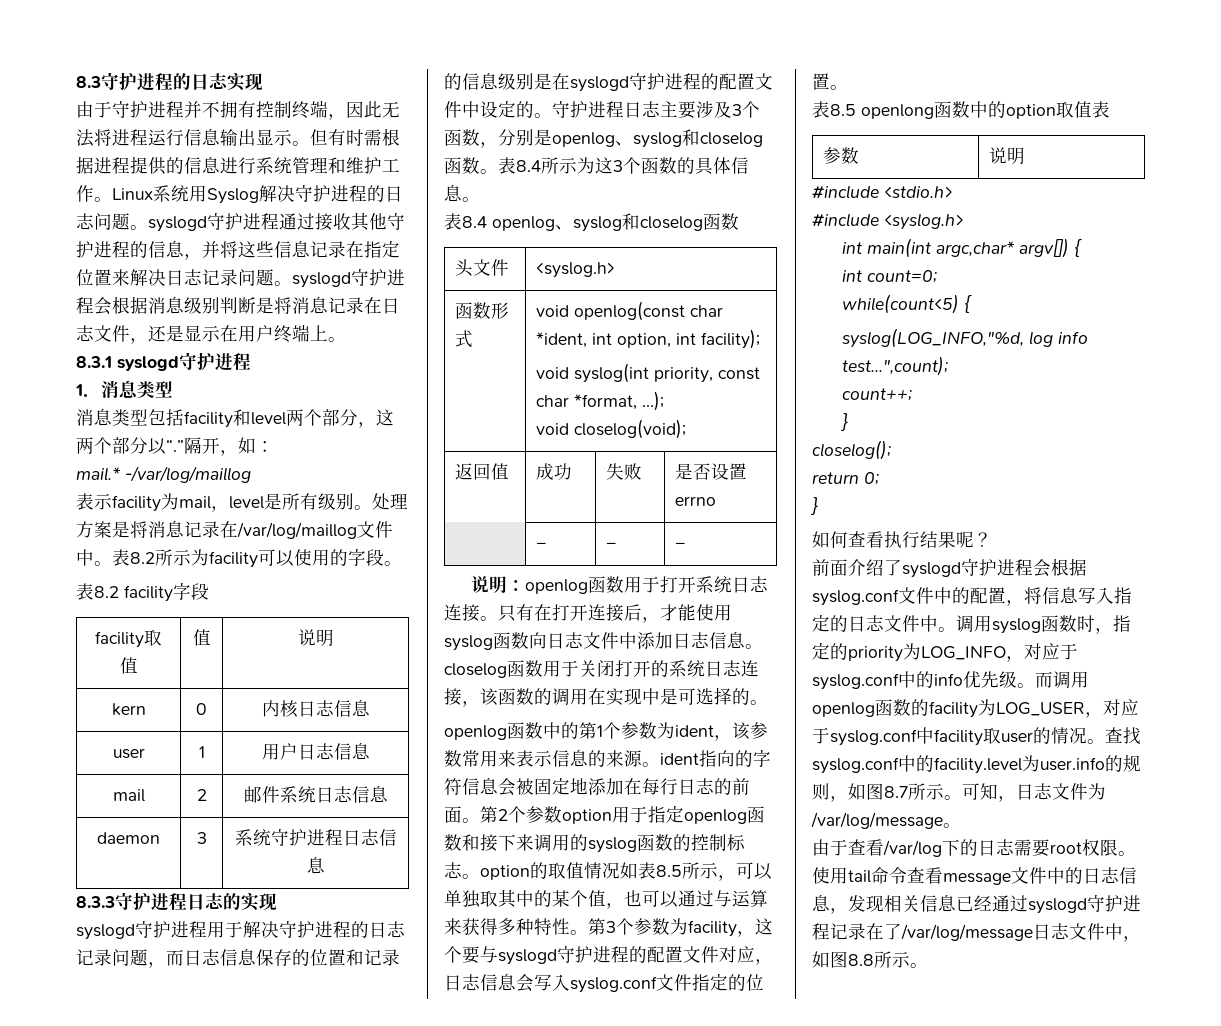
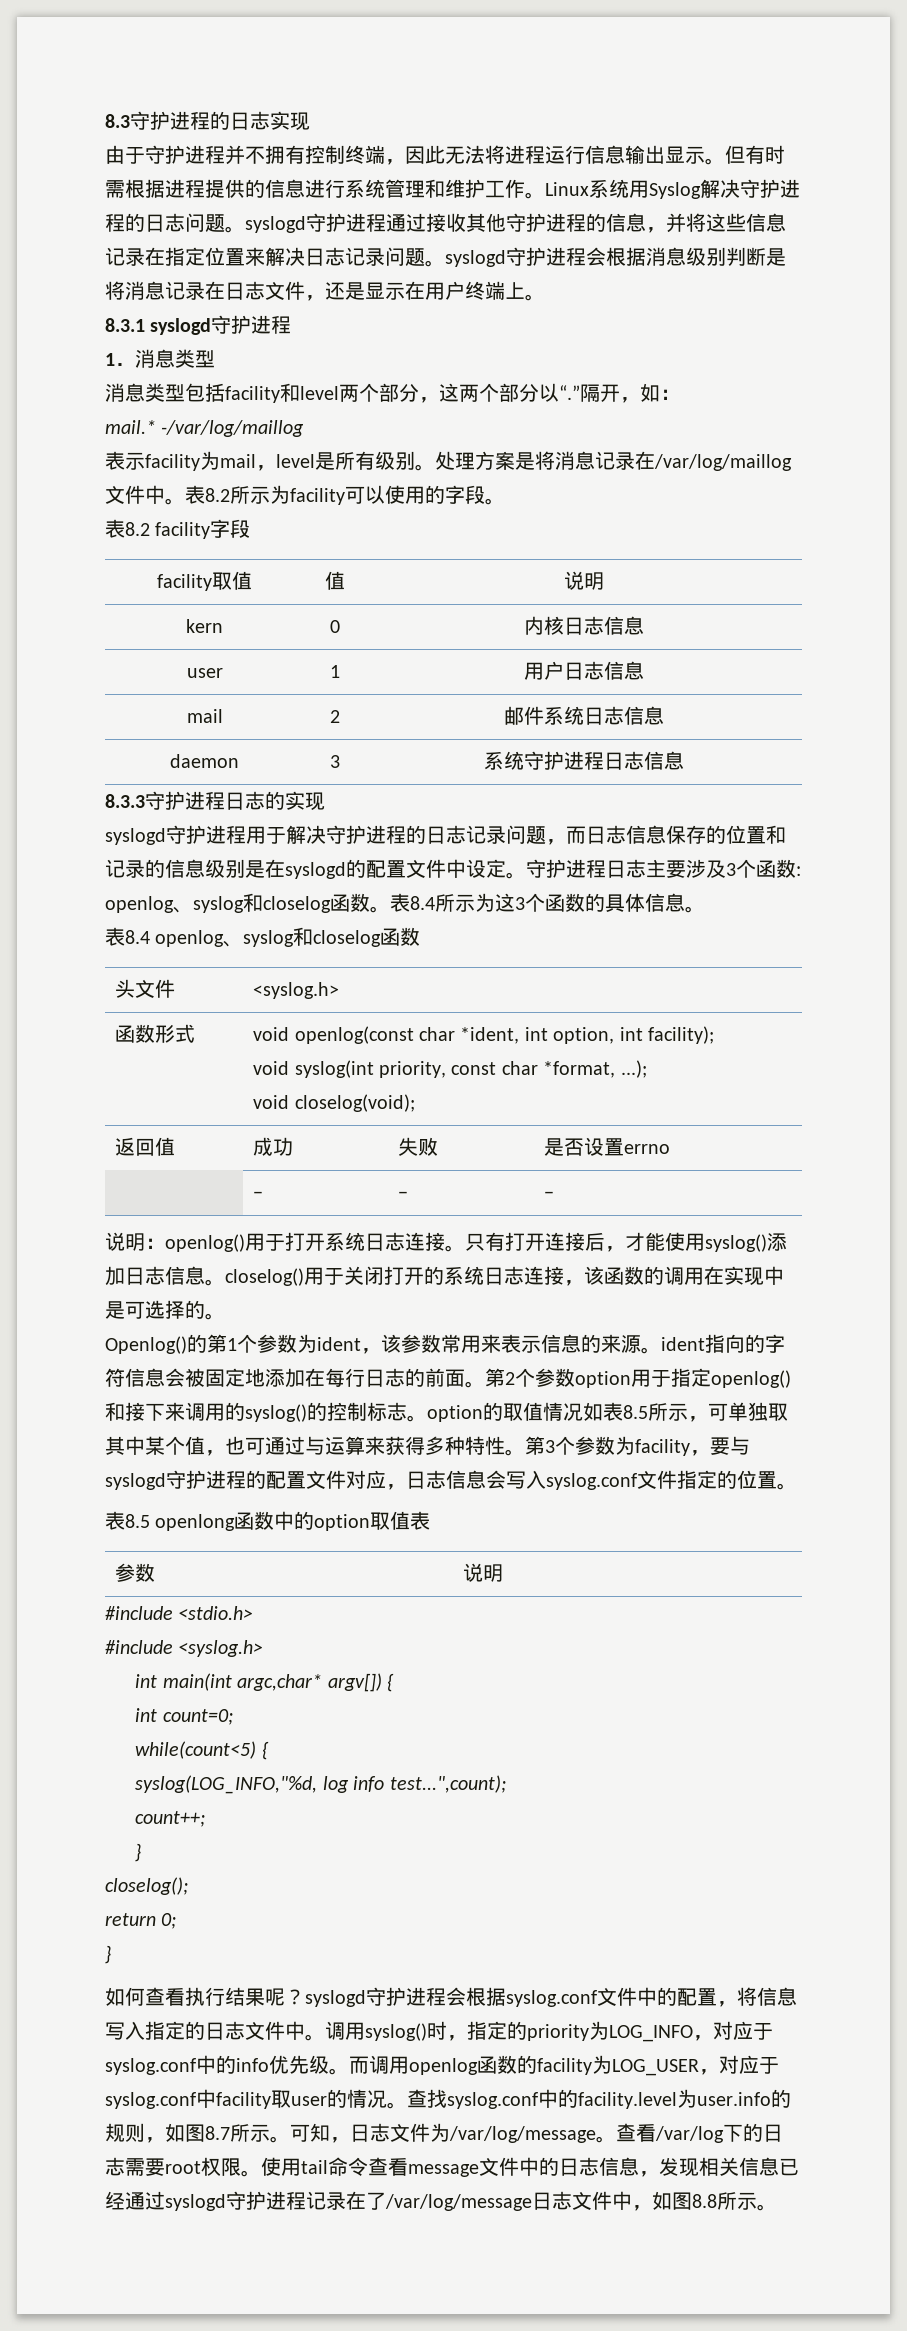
- syslogd守护进程用于解决守护进程的日志记录问题，而日志信息保存的位置和记录的信息级别是在syslogd守护进程的配置文件中设定的。
+ syslogd守护进程用于解决守护进程的日志记录问题，而日志信息保存的位置和记录的信息级别是在syslogd的配置文件中设定。
- 守护进程日志主要涉及3个函数，分别是openlog、syslog和closelog函数。
+ 守护进程日志主要涉及3个函数: openlog、syslog和closelog函数。
- 说明：openlog函数用于打开系统日志连接。
+ 说明：openlog()用于打开系统日志连接。
- 只有在打开连接后，才能使用syslog函数向日志文件中添加日志信息。closelog函数用于关闭打开的系统日志连接，该函数的调用在实现中是可选择的。
+ 只有打开连接后，才能使用syslog()添加日志信息。closelog()用于关闭打开的系统日志连接，该函数的调用在实现中是可选择的。
- openlog函数中的第1个参数为ident，该参数常用来表示信息的来源。ident指向的字符信息会被固定地添加在每行日志的前面。
+ Openlog()的第1个参数为ident，该参数常用来表示信息的来源。ident指向的字符信息会被固定地添加在每行日志的前面。
- 第2个参数option用于指定openlog函数和接下来调用的syslog函数的控制标志。option的取值情况如表8.5所示，可以单独取其中的某个值，也可以通过与运算来获得多种特性。
+ 第2个参数option用于指定openlog()和接下来调用的syslog()的控制标志。option的取值情况如表8.5所示，可单独取其中某个值，也可通过与运算来获得多种特性。
- 第3个参数为facility，这个要与syslogd守护进程的配置文件对应，日志信息会写入syslog.conf文件指定的位置。
+ 第3个参数为facility，要与syslogd守护进程的配置文件对应，日志信息会写入syslog.conf文件指定的位置。
- 如何查看执行结果呢？
- 前面介绍了syslogd守护进程会根据syslog.conf文件中的配置，将信息写入指定的日志文件中。
+ 如何查看执行结果呢？syslogd守护进程会根据syslog.conf文件中的配置，将信息写入指定的日志文件中。
- 调用syslog函数时，指定的priority为LOG_INFO，对应于syslog.conf中的info优先级。
+ 调用syslog()时，指定的priority为LOG_INFO，对应于syslog.conf中的info优先级。
- 可知，日志文件为/var/log/message。
- 由于查看/var/log下的日志需要root权限。
+ 可知，日志文件为/var/log/message。查看/var/log下的日志需要root权限。

